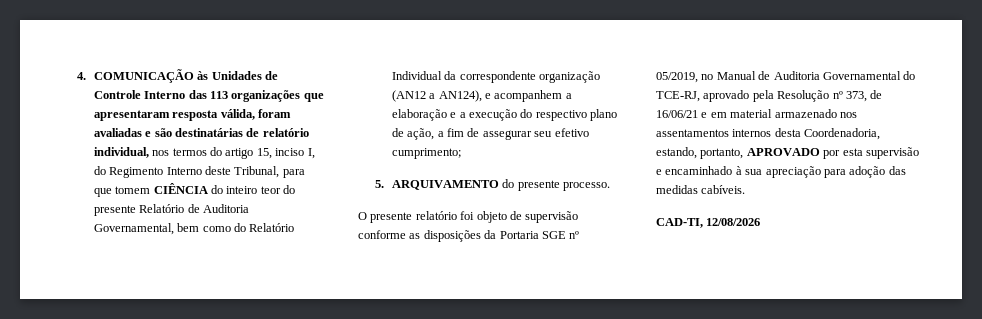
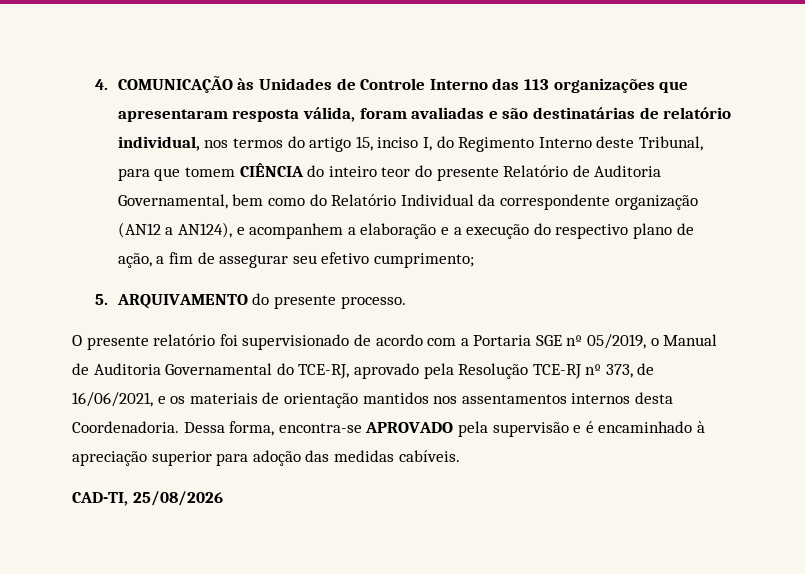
- O presente relatório foi objeto de supervisão conforme as disposições da Portaria SGE nº 05/2019, no Manual de Auditoria Governamental do TCE-RJ, aprovado pela Resolução nº 373, de 16/06/21 e em material armazenado nos assentamentos internos desta Coordenadoria, estando, portanto, APROVADO por esta supervisão e encaminhado à sua apreciação para adoção das medidas cabíveis.
+ O presente relatório foi supervisionado de acordo com a Portaria SGE nº 05/2019, o Manual de Auditoria Governamental do TCE-RJ, aprovado pela Resolução TCE-RJ nº 373, de 16/06/2021, e os materiais de orientação mantidos nos assentamentos internos desta Coordenadoria. Dessa forma, encontra-se APROVADO pela supervisão e é encaminhado à apreciação superior para adoção das medidas cabíveis.
- CAD-TI, 12/08/2026
+ CAD-TI, 25/08/2026

